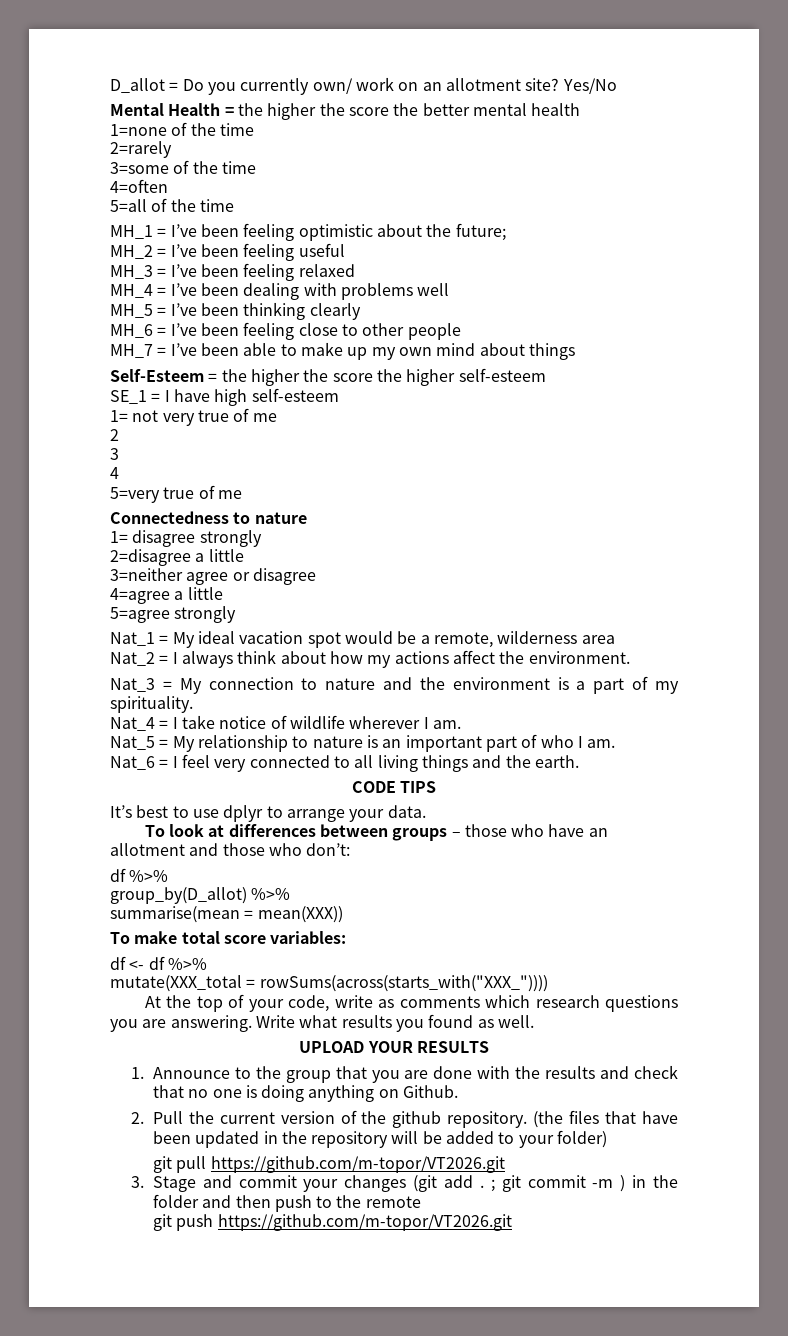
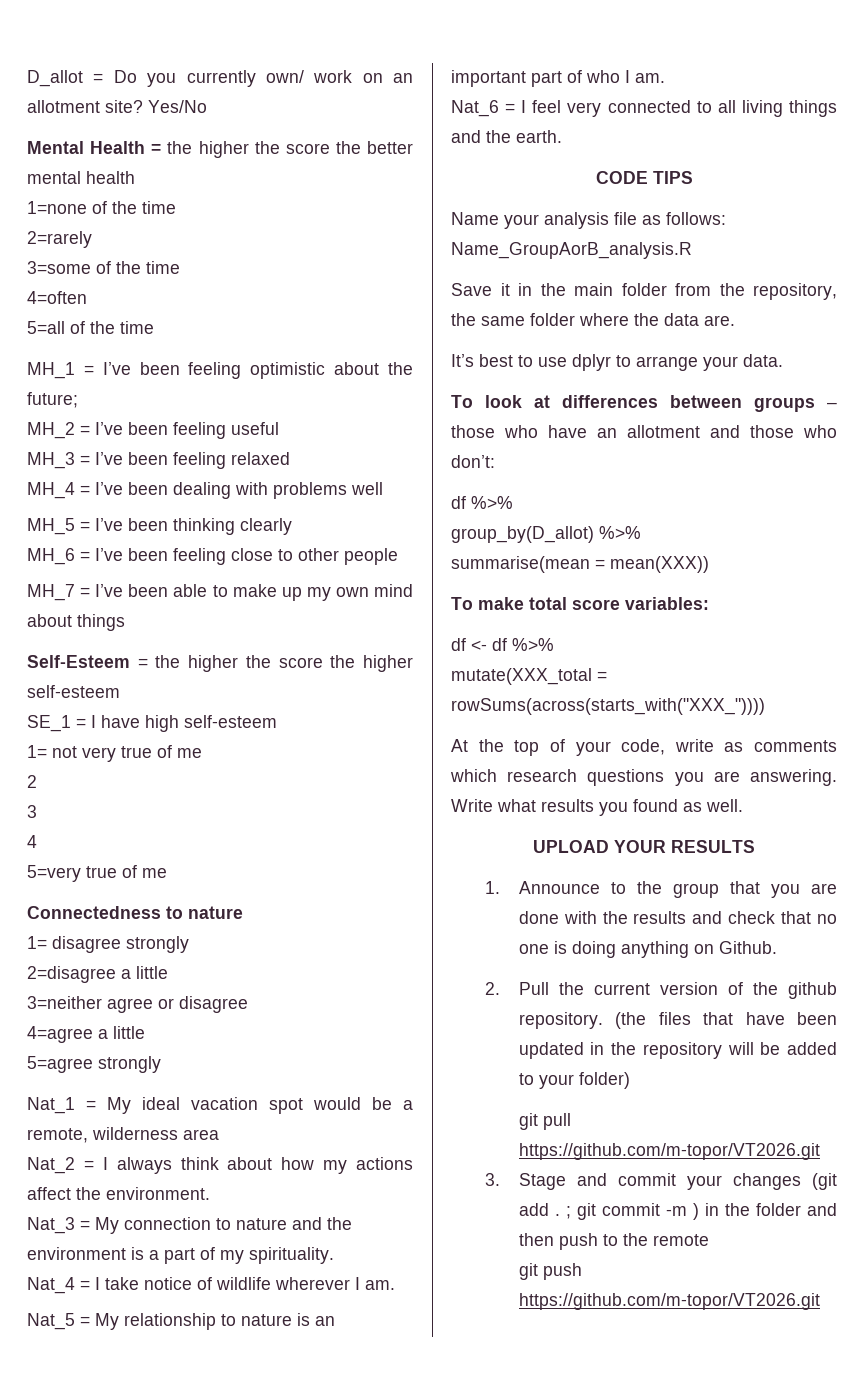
+ Name your analysis file as follows: Name_GroupAorB_analysis.R
+ Save it in the main folder from the repository, the same folder where the data are.

